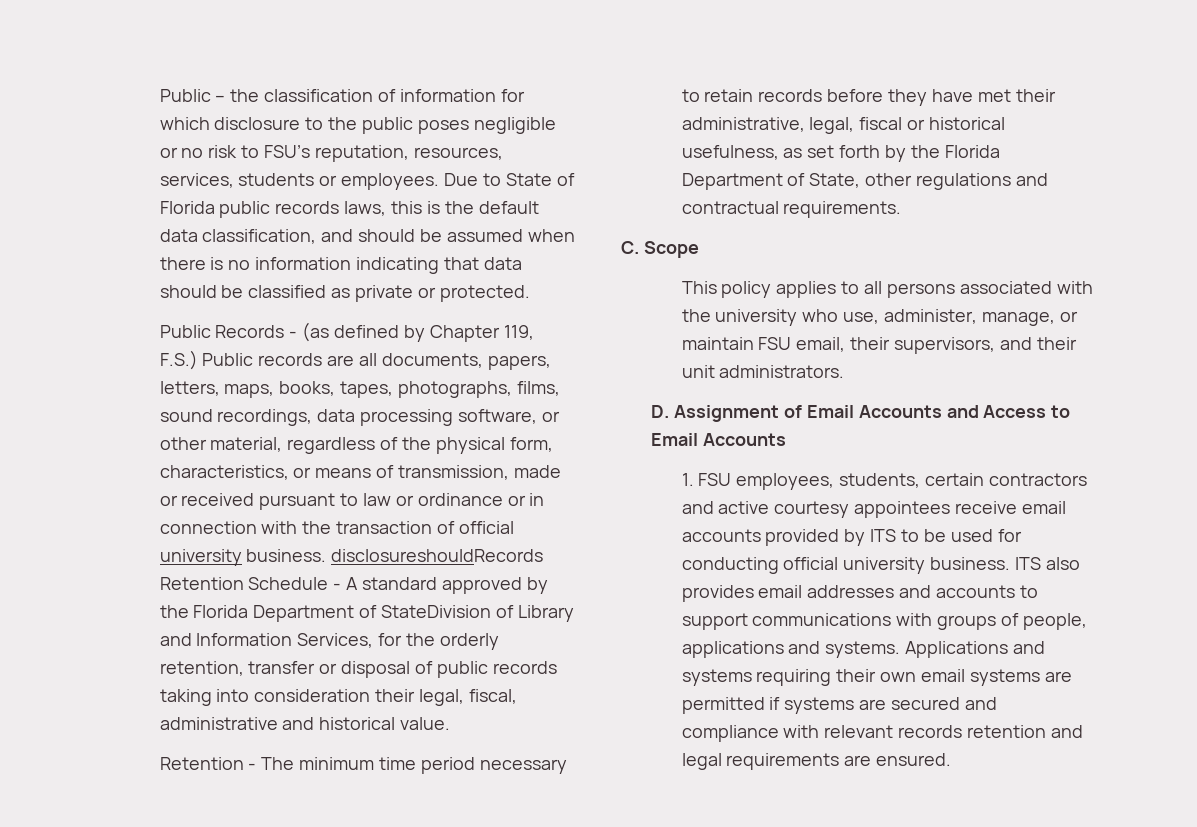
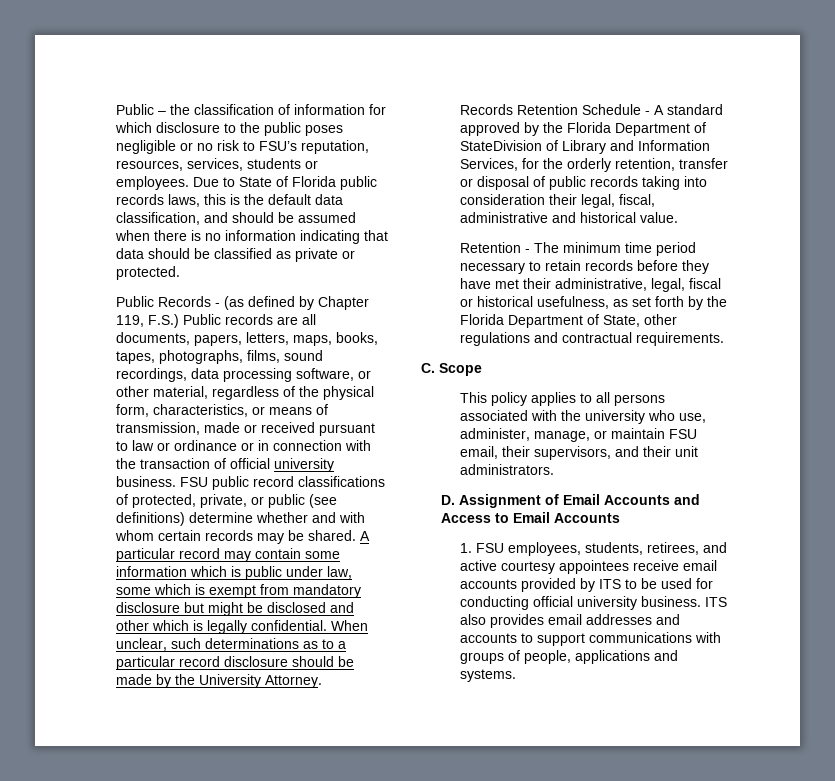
- Public Records - (as defined by Chapter 119, F.S.) Public records are all documents, papers, letters, maps, books, tapes, photographs, films, sound recordings, data processing software, or other material, regardless of the physical form, characteristics, or means of transmission, made or received pursuant to law or ordinance or in connection with the transaction of official university business. disclosureshouldRecords Retention Schedule - A standard approved by the Florida Department of StateDivision of Library and Information Services, for the orderly retention, transfer or disposal of public records taking into consideration their legal, fiscal, administrative and historical value.
+ Public Records - (as defined by Chapter 119, F.S.) Public records are all documents, papers, letters, maps, books, tapes, photographs, films, sound recordings, data processing software, or other material, regardless of the physical form, characteristics, or means of transmission, made or received pursuant to law or ordinance or in connection with the transaction of official university business. FSU public record classifications of protected, private, or public (see definitions) determine whether and with whom certain records may be shared. A particular record may contain some information which is public under law, some which is exempt from mandatory disclosure but might be disclosed and other which is legally confidential. When unclear, such determinations as to a particular record disclosure should be made by the University Attorney.
+ Records Retention Schedule - A standard approved by the Florida Department of StateDivision of Library and Information Services, for the orderly retention, transfer or disposal of public records taking into consideration their legal, fiscal, administrative and historical value.
- 1. FSU employees, students, certain contractors and active courtesy appointees receive email accounts provided by ITS to be used for conducting official university business.
+ 1. FSU employees, students, retirees, and active courtesy appointees receive email accounts provided by ITS to be used for conducting official university business.
- Applications and systems requiring their own email systems are permitted if systems are secured and compliance with relevant records retention and legal requirements are ensured.

